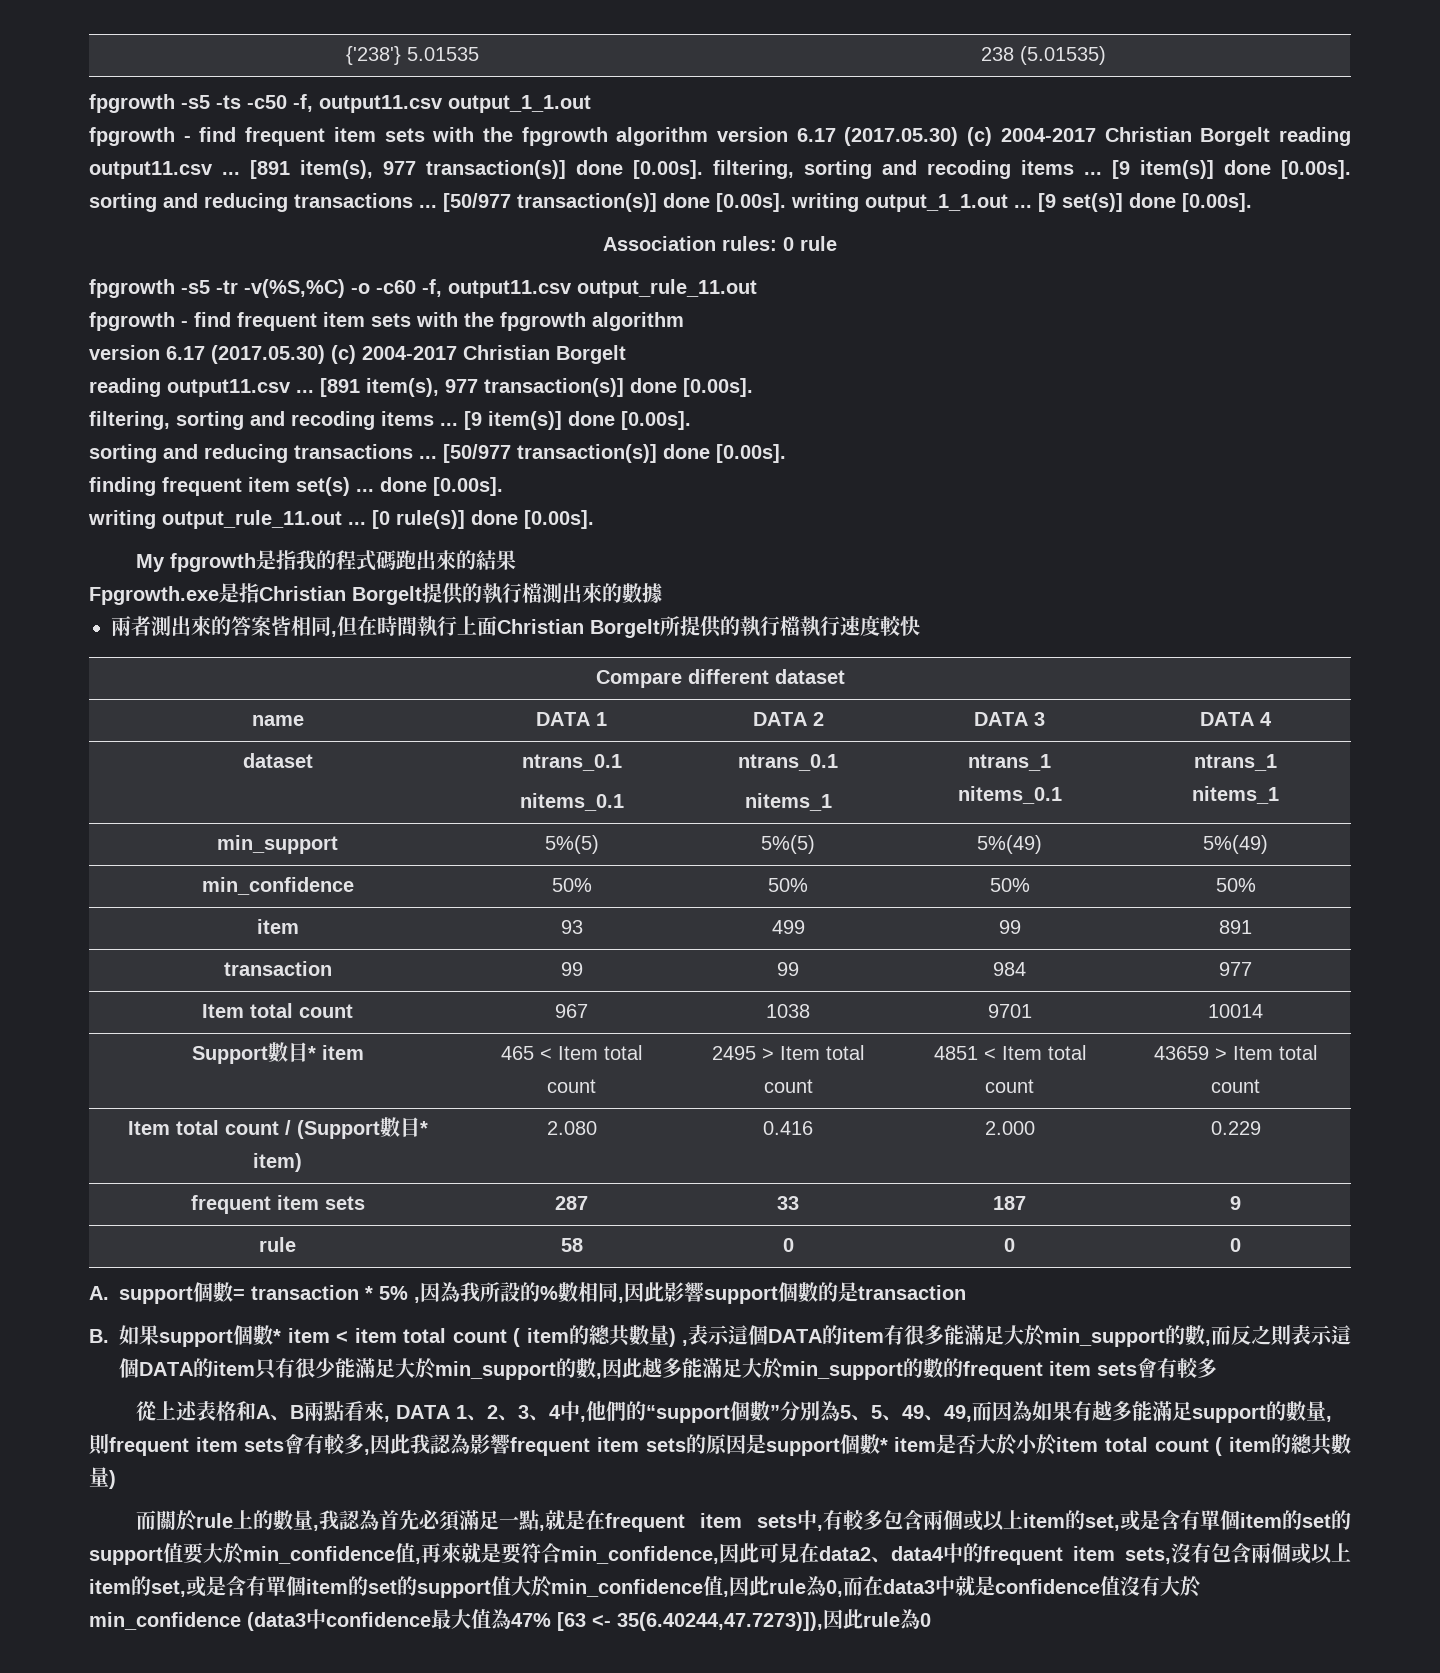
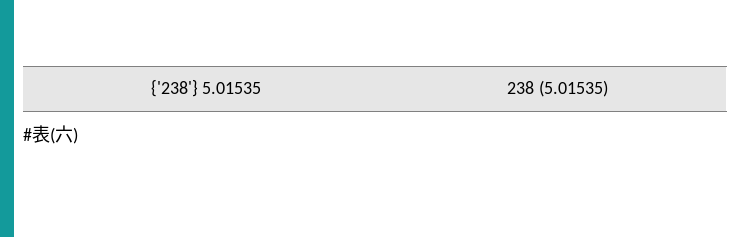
- fpgrowth -s5 -ts -c50 -f, output11.csv output_1_1.out
- fpgrowth - find frequent item sets with the fpgrowth algorithm version 6.17 (2017.05.30) (c) 2004-2017 Christian Borgelt reading output11.csv ... [891 item(s), 977 transaction(s)] done [0.00s]. filtering, sorting and recoding items ... [9 item(s)] done [0.00s]. sorting and reducing transactions ... [50/977 transaction(s)] done [0.00s]. writing output_1_1.out ... [9 set(s)] done [0.00s].
- Association rules: 0 rule
- fpgrowth -s5 -tr -v(%S,%C) -o -c60 -f, output11.csv output_rule_11.out
- fpgrowth - find frequent item sets with the fpgrowth algorithm
- version 6.17 (2017.05.30) (c) 2004-2017 Christian Borgelt
- reading output11.csv ... [891 item(s), 977 transaction(s)] done [0.00s].
- filtering, sorting and recoding items ... [9 item(s)] done [0.00s].
- sorting and reducing transactions ... [50/977 transaction(s)] done [0.00s].
- finding frequent item set(s) ... done [0.00s].
- writing output_rule_11.out ... [0 rule(s)] done [0.00s].
- My fpgrowth是指我的程式碼跑出來的結果
- Fpgrowth.exe是指Christian Borgelt提供的執行檔測出來的數據
- 兩者測出來的答案皆相同,但在時間執行上面Christian Borgelt所提供的執行檔執行速度較快
- Compare different dataset
- name | DATA 1 | DATA 2 | DATA 3 | DATA 4
- dataset | ntrans_0.1
- nitems_0.1 | ntrans_0.1
- nitems_1 | ntrans_1
- nitems_0.1 | ntrans_1
- nitems_1
- min_support | 5%(5) | 5%(5) | 5%(49) | 5%(49)
- min_confidence | 50% | 50% | 50% | 50%
- item | 93 | 499 | 99 | 891
- transaction | 99 | 99 | 984 | 977
- Item total count | 967 | 1038 | 9701 | 10014
- Support數目* item | 465 < Item total count | 2495 > Item total count | 4851 < Item total count | 43659 > Item total count
- Item total count / (Support數目* item) | 2.080 | 0.416 | 2.000 | 0.229
- frequent item sets | 287 | 33 | 187 | 9
- rule | 58 | 0 | 0 | 0
- A. support個數= transaction * 5% ,因為我所設的%數相同,因此影響support個數的是transaction
- B.如果support個數* item < item total count ( item的總共數量) ,表示這個DATA的item有很多能滿足大於min_support的數,而反之則表示這個DATA的item只有很少能滿足大於min_support的數,因此越多能滿足大於min_support的數的frequent item sets會有較多
- 從上述表格和A、B兩點看來, DATA 1、2、3、4中,他們的“support個數”分別為5、5、49、49,而因為如果有越多能滿足support的數量,則frequent item sets會有較多,因此我認為影響frequent item sets的原因是support個數* item是否大於小於item total count ( item的總共數量)
- 而關於rule上的數量,我認為首先必須滿足一點,就是在frequent item sets中,有較多包含兩個或以上item的set,或是含有單個item的set的support值要大於min_confidence值,再來就是要符合min_confidence,因此可見在data2、data4中的frequent item sets,沒有包含兩個或以上item的set,或是含有單個item的set的support值大於min_confidence值,因此rule為0,而在data3中就是confidence值沒有大於min_confidence (data3中confidence最大值為47% [63 <- 35(6.40244,47.7273)]),因此rule為0
+ #表(六)

